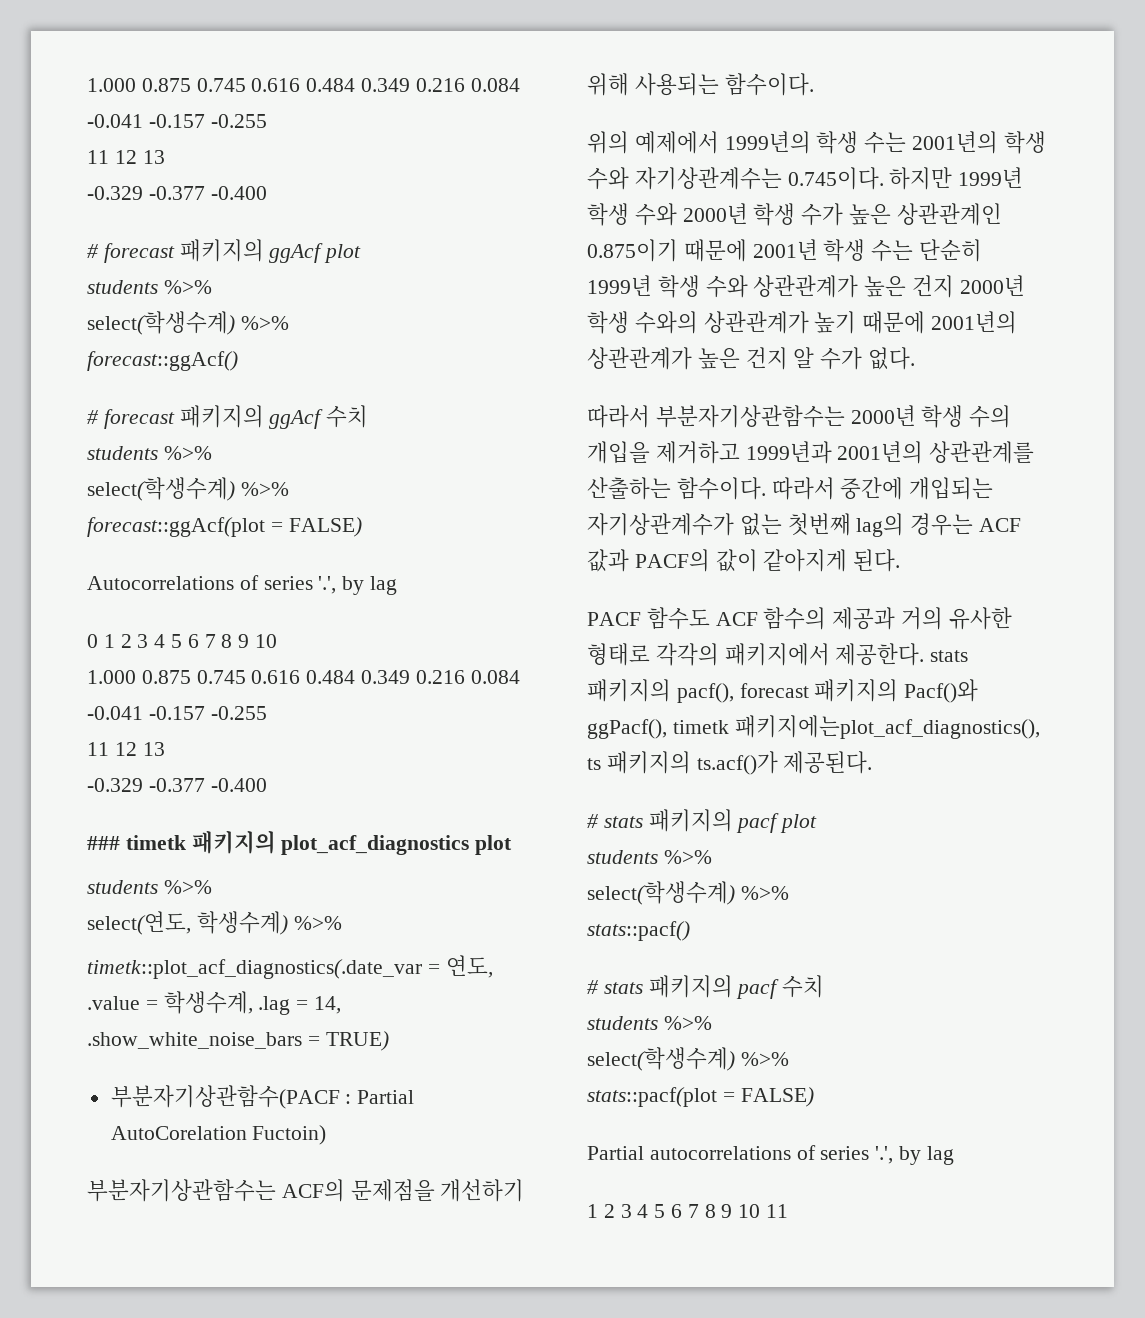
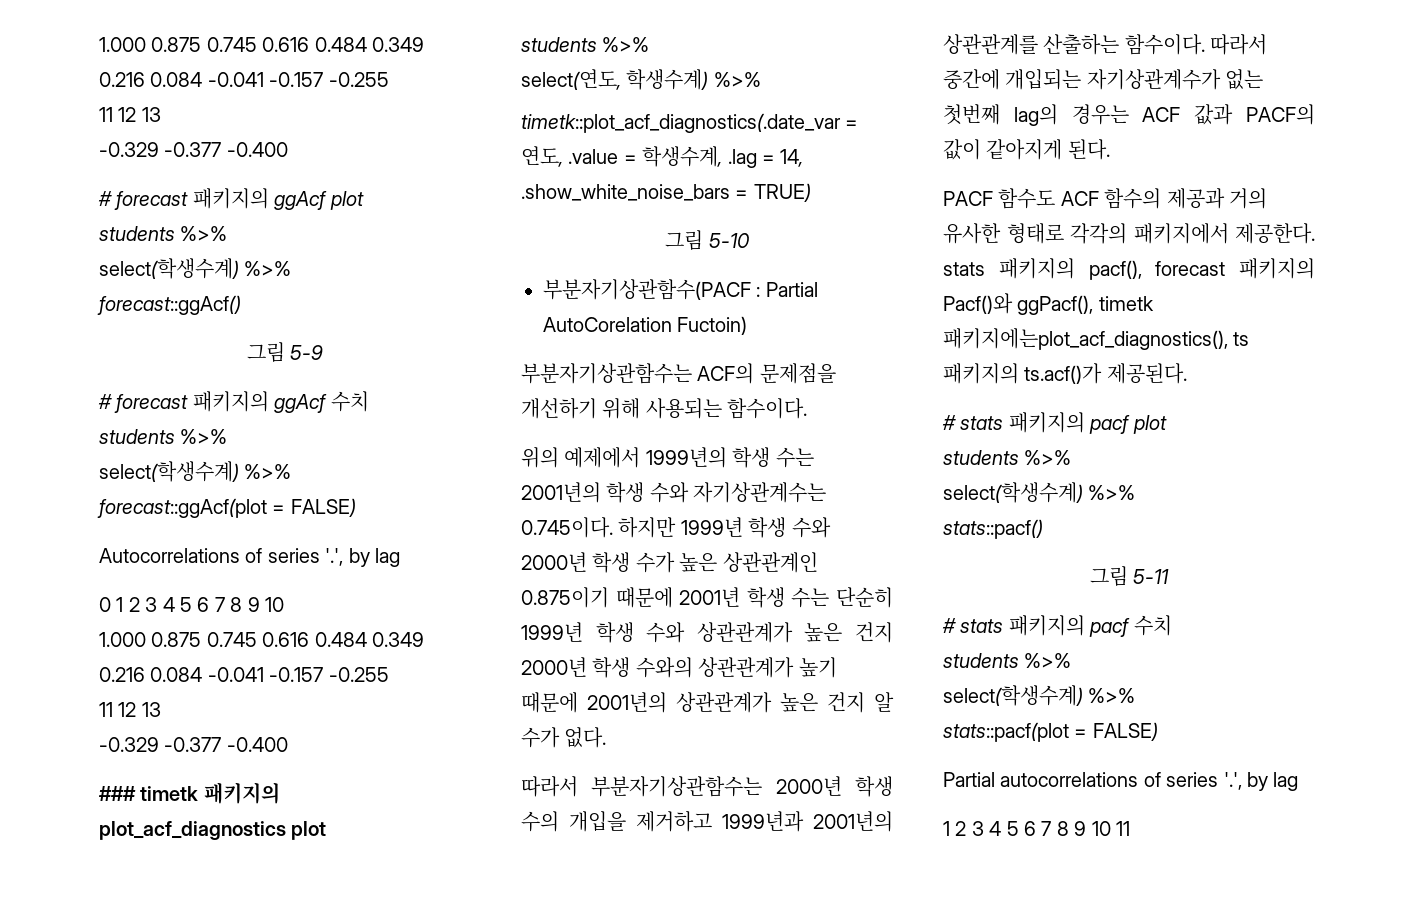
+ 그림 5-9
+ 그림 5-10
+ 그림 5-11

